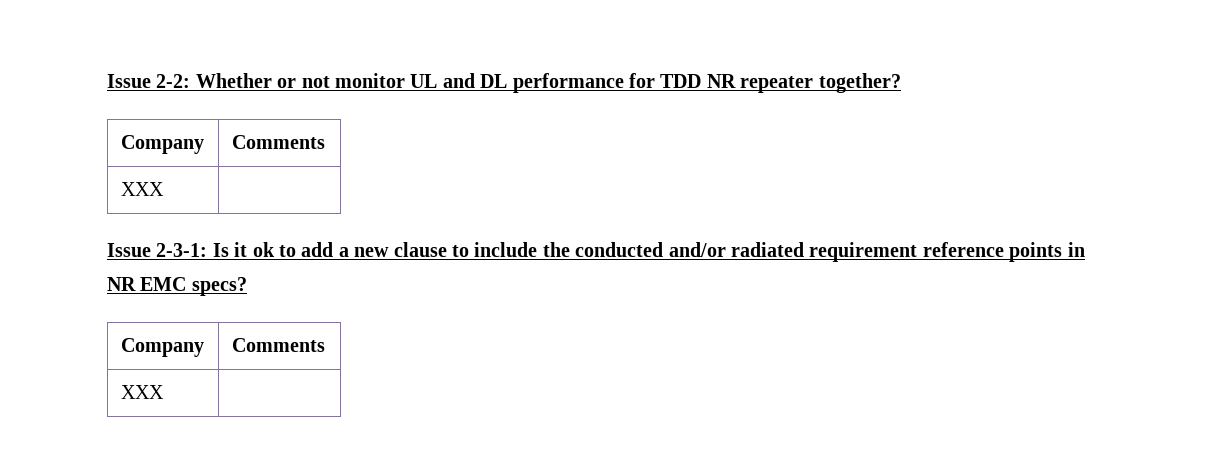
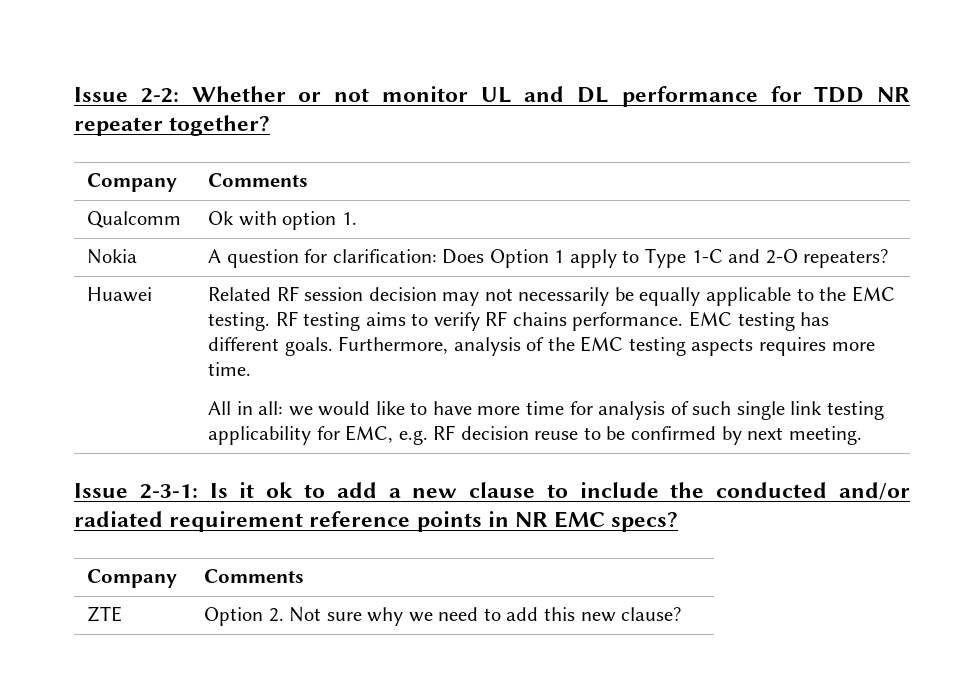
  Issue 2-2: Whether or not monitor UL and DL performance for TDD NR repeater together?
  Company | Comments
- XXX |
+ Qualcomm | Ok with option 1.
+ Nokia | A question for clarification: Does Option 1 apply to Type 1-C and 2-O repeaters?
+ Huawei | Related RF session decision may not necessarily be equally applicable to the EMC testing. RF testing aims to verify RF chains performance. EMC testing has different goals. Furthermore, analysis of the EMC testing aspects requires more time.
+ All in all: we would like to have more time for analysis of such single link testing applicability for EMC, e.g. RF decision reuse to be confirmed by next meeting.
  Issue 2-3-1: Is it ok to add a new clause to include the conducted and/or radiated requirement reference points in NR EMC specs?
  Company | Comments
- XXX |
+ ZTE | Option 2. Not sure why we need to add this new clause?

